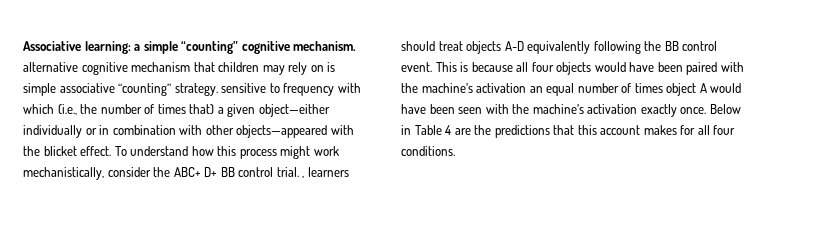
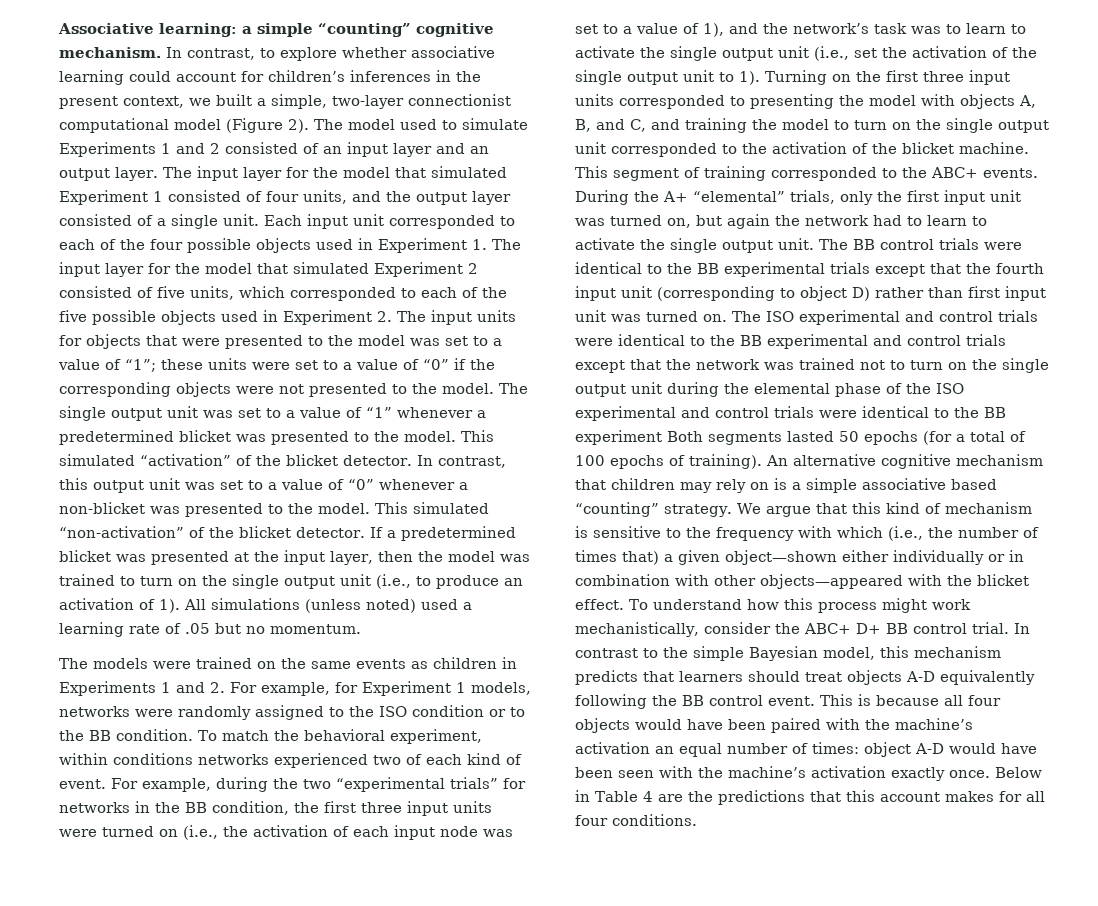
- Associative learning: a simple “counting” cognitive mechanism. alternative cognitive mechanism that children may rely on is simple associative “counting” strategy. sensitive to frequency with which (i.e., the number of times that) a given object—either individually or in combination with other objects—appeared with the blicket effect.
+ Associative learning: a simple “counting” cognitive mechanism. In contrast, to explore whether associative learning could account for children’s inferences in the present context, we built a simple, two-layer connectionist computational model (Figure 2). The model used to simulate Experiments 1 and 2 consisted of an input layer and an output layer. The input layer for the model that simulated Experiment 1 consisted of four units, and the output layer consisted of a single unit. Each input unit corresponded to each of the four possible objects used in Experiment 1. The input layer for the model that simulated Experiment 2 consisted of five units, which corresponded to each of the five possible objects used in Experiment 2. The input units for objects that were presented to the model was set to a value of “1”; these units were set to a value of “0” if the corresponding objects were not presented to the model. The single output unit was set to a value of “1” whenever a predetermined blicket was presented to the model. This simulated “activation” of the blicket detector. In contrast, this output unit was set to a value of “0” whenever a non-blicket was presented to the model. This simulated “non-activation” of the blicket detector. If a predetermined blicket was presented at the input layer, then the model was trained to turn on the single output unit (i.e., to produce an activation of 1). All simulations (unless noted) used a learning rate of .05 but no momentum.
+ The models were trained on the same events as children in Experiments 1 and 2. For example, for Experiment 1 models, networks were randomly assigned to the ISO condition or to the BB condition. To match the behavioral experiment, within conditions networks experienced two of each kind of event. For example, during the two “experimental trials” for networks in the BB condition, the first three input units were turned on (i.e., the activation of each input node was set to a value of 1), and the network’s task was to learn to activate the single output unit (i.e., set the activation of the single output unit to 1). Turning on the first three input units corresponded to presenting the model with objects A, B, and C, and training the model to turn on the single output unit corresponded to the activation of the blicket machine. This segment of training corresponded to the ABC+ events. During the A+ “elemental” trials, only the first input unit was turned on, but again the network had to learn to activate the single output unit. The BB control trials were identical to the BB experimental trials except that the fourth input unit (corresponding to object D) rather than first input unit was turned on. The ISO experimental and control trials were identical to the BB experimental and control trials except that the network was trained not to turn on the single output unit during the elemental phase of the ISO experimental and control trials were identical to the BB experiment Both segments lasted 50 epochs (for a total of 100 epochs of training). An alternative cognitive mechanism that children may rely on is a simple associative based “counting” strategy. We argue that this kind of mechanism is sensitive to the frequency with which (i.e., the number of times that) a given object—shown either individually or in combination with other objects—appeared with the blicket effect.
- To understand how this process might work mechanistically, consider the ABC+ D+ BB control trial. , learners should treat objects A-D equivalently following the BB control event.
+ To understand how this process might work mechanistically, consider the ABC+ D+ BB control trial. In contrast to the simple Bayesian model, this mechanism predicts that learners should treat objects A-D equivalently following the BB control event.
- This is because all four objects would have been paired with the machine’s activation an equal number of times object A would have been seen with the machine’s activation exactly once.
+ This is because all four objects would have been paired with the machine’s activation an equal number of times: object A-D would have been seen with the machine’s activation exactly once.

